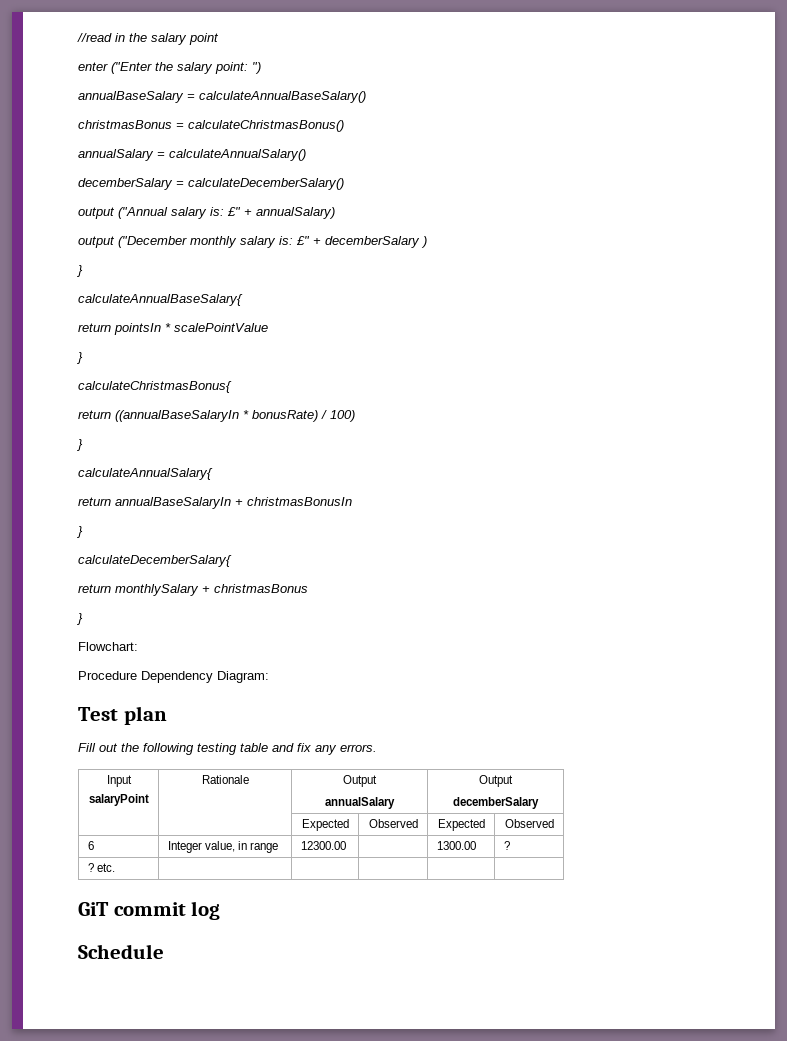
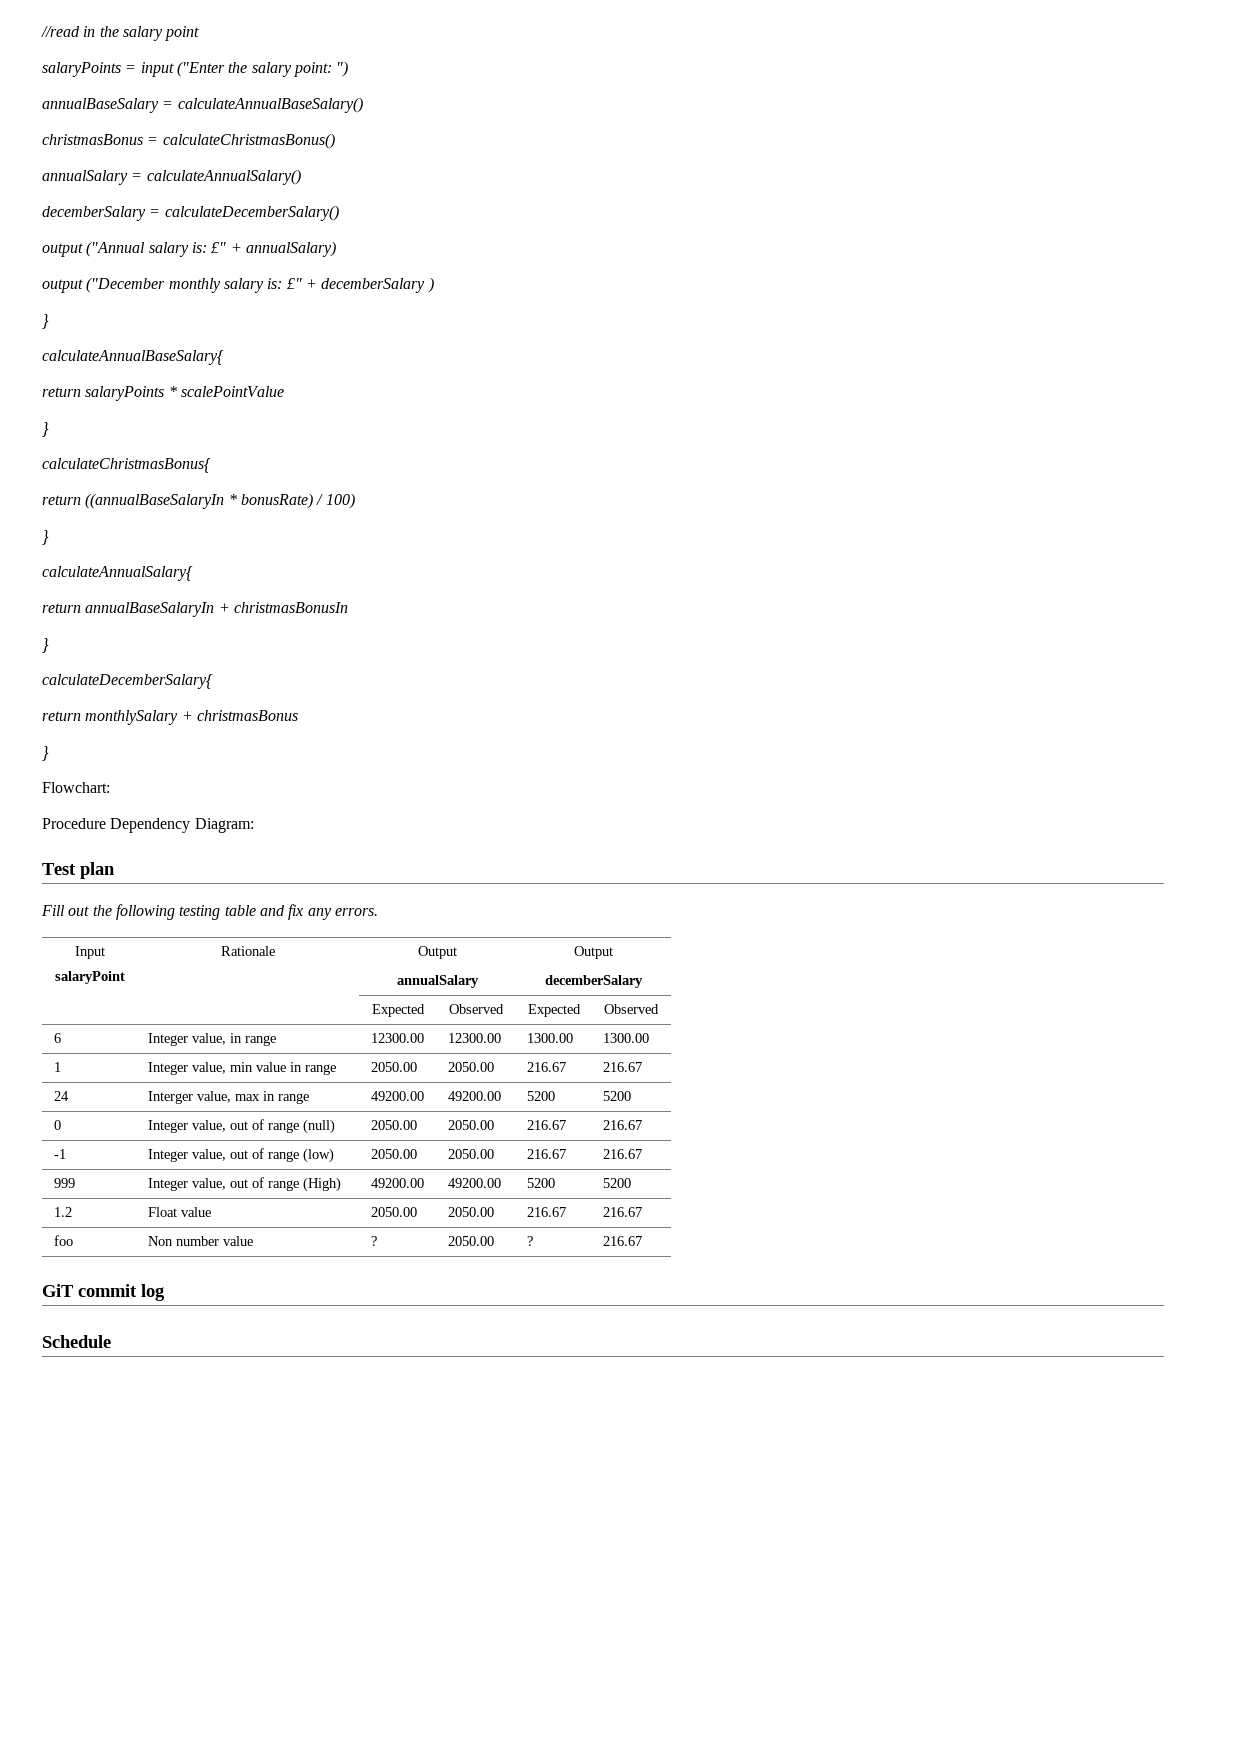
- enter ("Enter the salary point: ")
+ salaryPoints = input ("Enter the salary point: ")
- return pointsIn * scalePointValue
+ return salaryPoints * scalePointValue
- 6 | Integer value, in range | 12300.00 | | 1300.00 | ?
- ? etc. | | | | |
+ 6 | Integer value, in range | 12300.00 | 12300.00 | 1300.00 | 1300.00
+ 1 | Integer value, min value in range | 2050.00 | 2050.00 | 216.67 | 216.67
+ 24 | Interger value, max in range | 49200.00 | 49200.00 | 5200 | 5200
+ 0 | Integer value, out of range (null) | 2050.00 | 2050.00 | 216.67 | 216.67
+ -1 | Integer value, out of range (low) | 2050.00 | 2050.00 | 216.67 | 216.67
+ 999 | Integer value, out of range (High) | 49200.00 | 49200.00 | 5200 | 5200
+ 1.2 | Float value | 2050.00 | 2050.00 | 216.67 | 216.67
+ foo | Non number value | ? | 2050.00 | ? | 216.67

